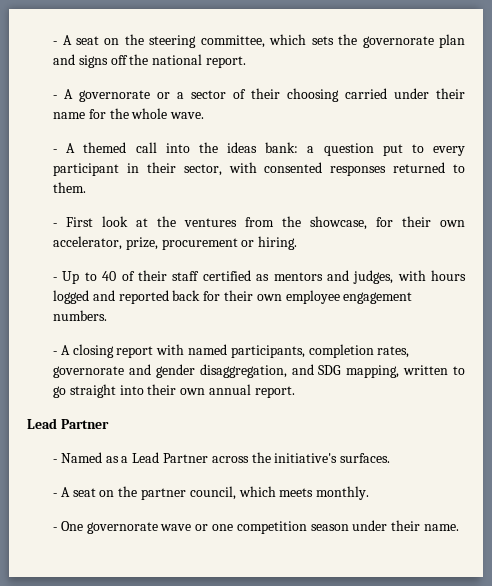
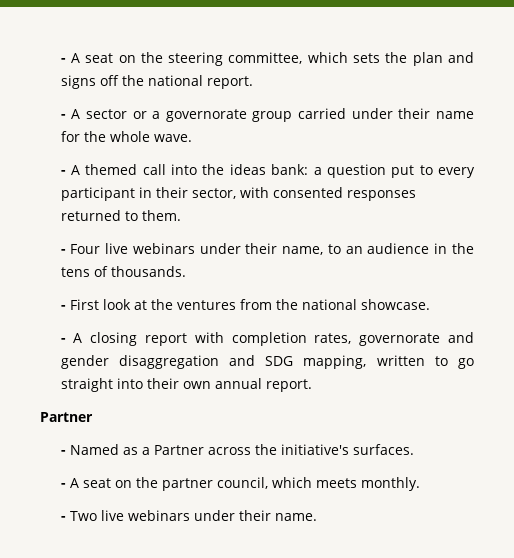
- - A seat on the steering committee, which sets the governorate plan and signs off the national report.
+ - A seat on the steering committee, which sets the plan and signs off the national report.
- - A governorate or a sector of their choosing carried under their name for the whole wave.
+ - A sector or a governorate group carried under their name for the whole wave.
+ - Four live webinars under their name, to an audience in the tens of thousands.
- - First look at the ventures from the showcase, for their own accelerator, prize, procurement or hiring.
- - Up to 40 of their staff certified as mentors and judges, with hours logged and reported back for their own employee engagement numbers.
+ - First look at the ventures from the national showcase.
- - A closing report with named participants, completion rates, governorate and gender disaggregation, and SDG mapping, written to go straight into their own annual report.
- Lead Partner
+ - A closing report with completion rates, governorate and gender disaggregation and SDG mapping, written to go straight into their own annual report.
+ Partner
- - Named as a Lead Partner across the initiative's surfaces.
+ - Named as a Partner across the initiative's surfaces.
- - One governorate wave or one competition season under their name.
+ - Two live webinars under their name.

